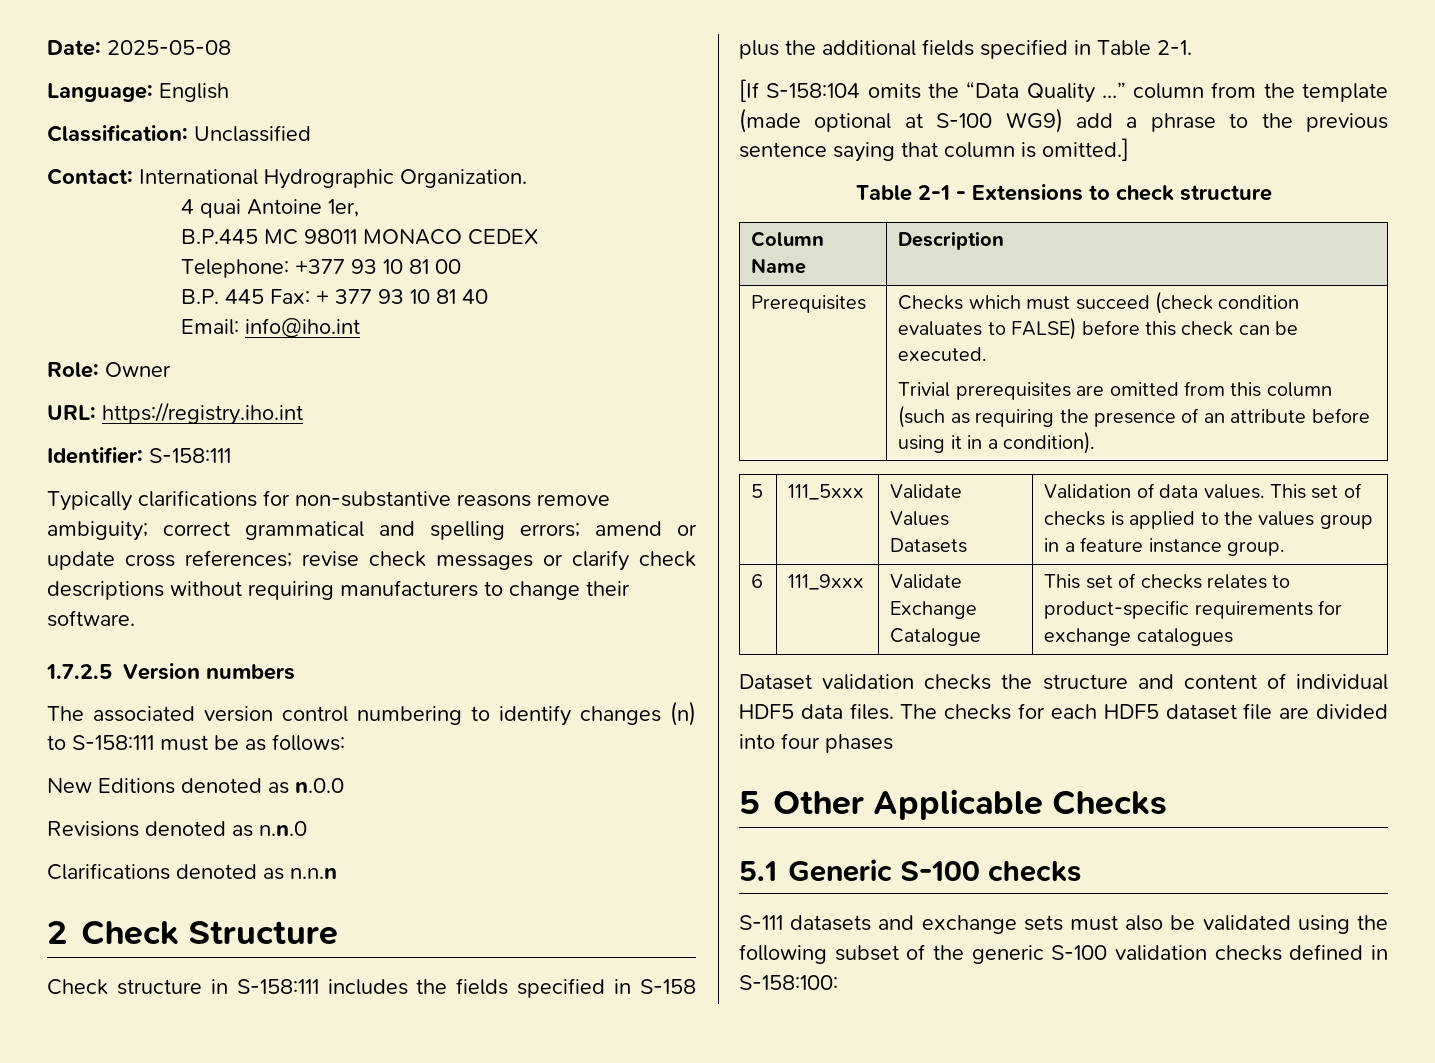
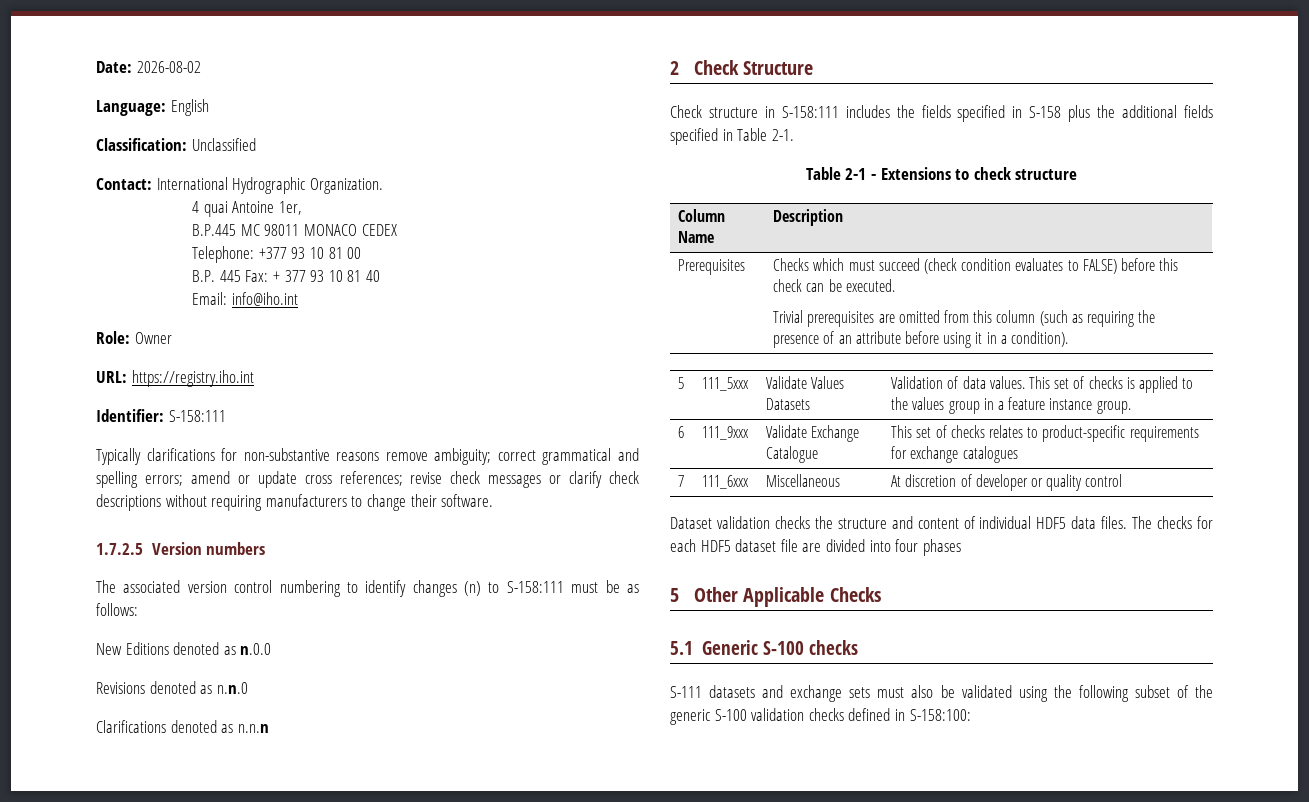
- Date: 2025-05-08
+ Date: 2026-08-02
- [If S-158:104 omits the “Data Quality …” column from the template (made optional at S-100 WG9) add a phrase to the previous sentence saying that column is omitted.]
+ 7 | 111_6xxx | Miscellaneous | At discretion of developer or quality control

